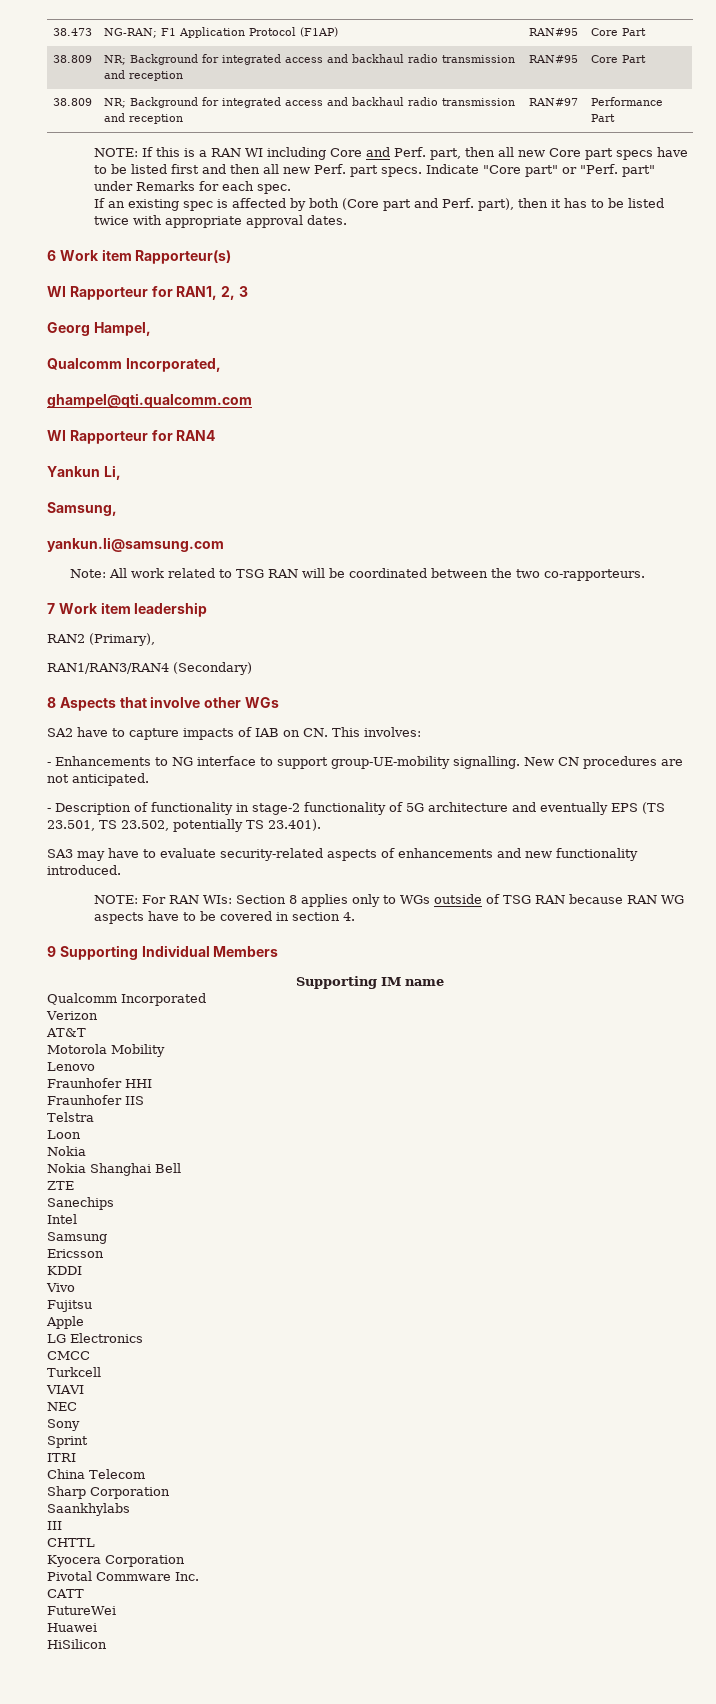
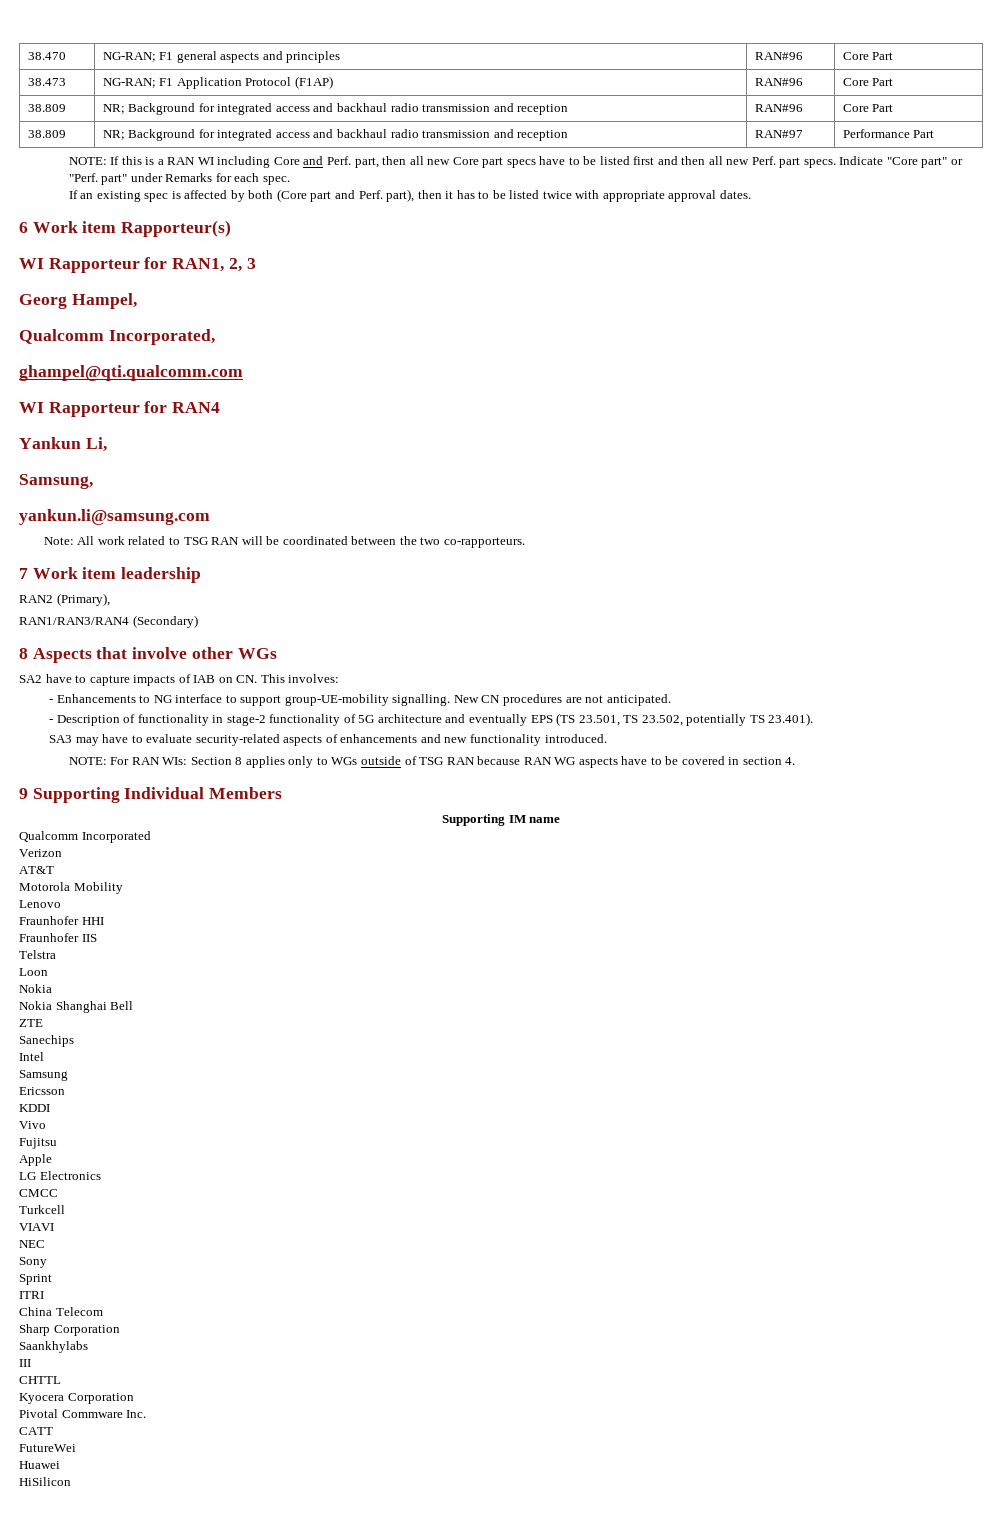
+ 38.470 | NG-RAN; F1 general aspects and principles | RAN#96 | Core Part
- 38.473 | NG-RAN; F1 Application Protocol (F1AP) | RAN#95 | Core Part
+ 38.473 | NG-RAN; F1 Application Protocol (F1AP) | RAN#96 | Core Part
- 38.809 | NR; Background for integrated access and backhaul radio transmission and reception | RAN#95 | Core Part
+ 38.809 | NR; Background for integrated access and backhaul radio transmission and reception | RAN#96 | Core Part

